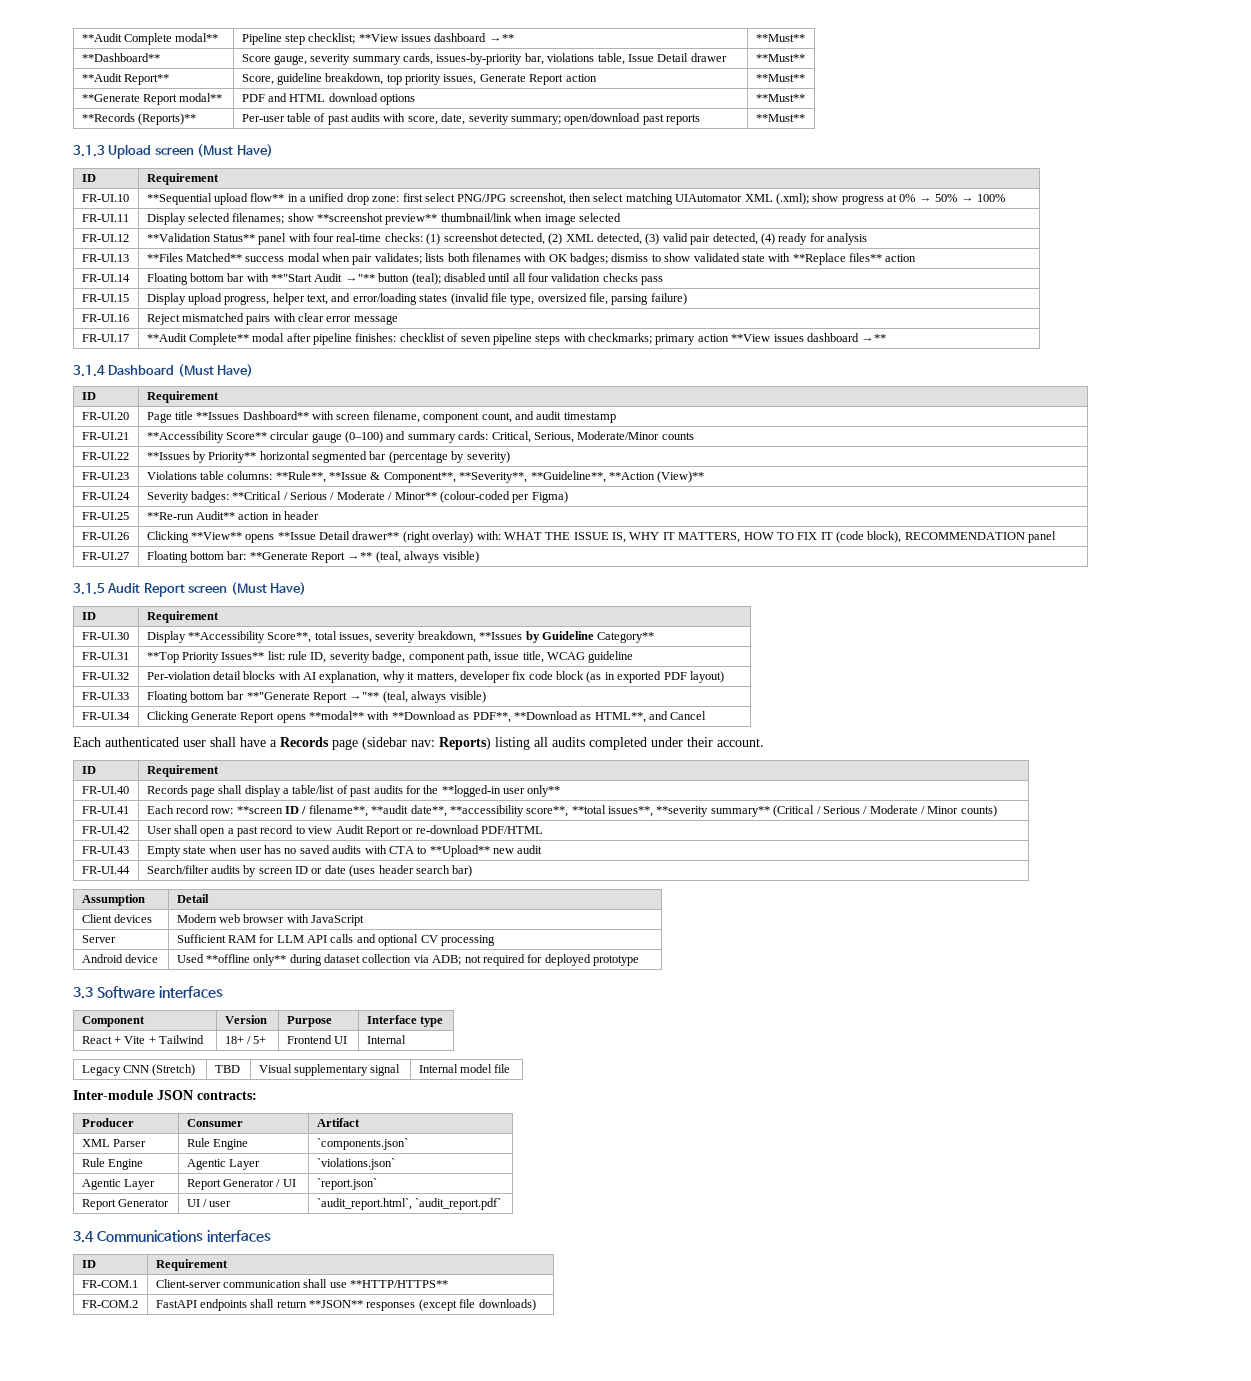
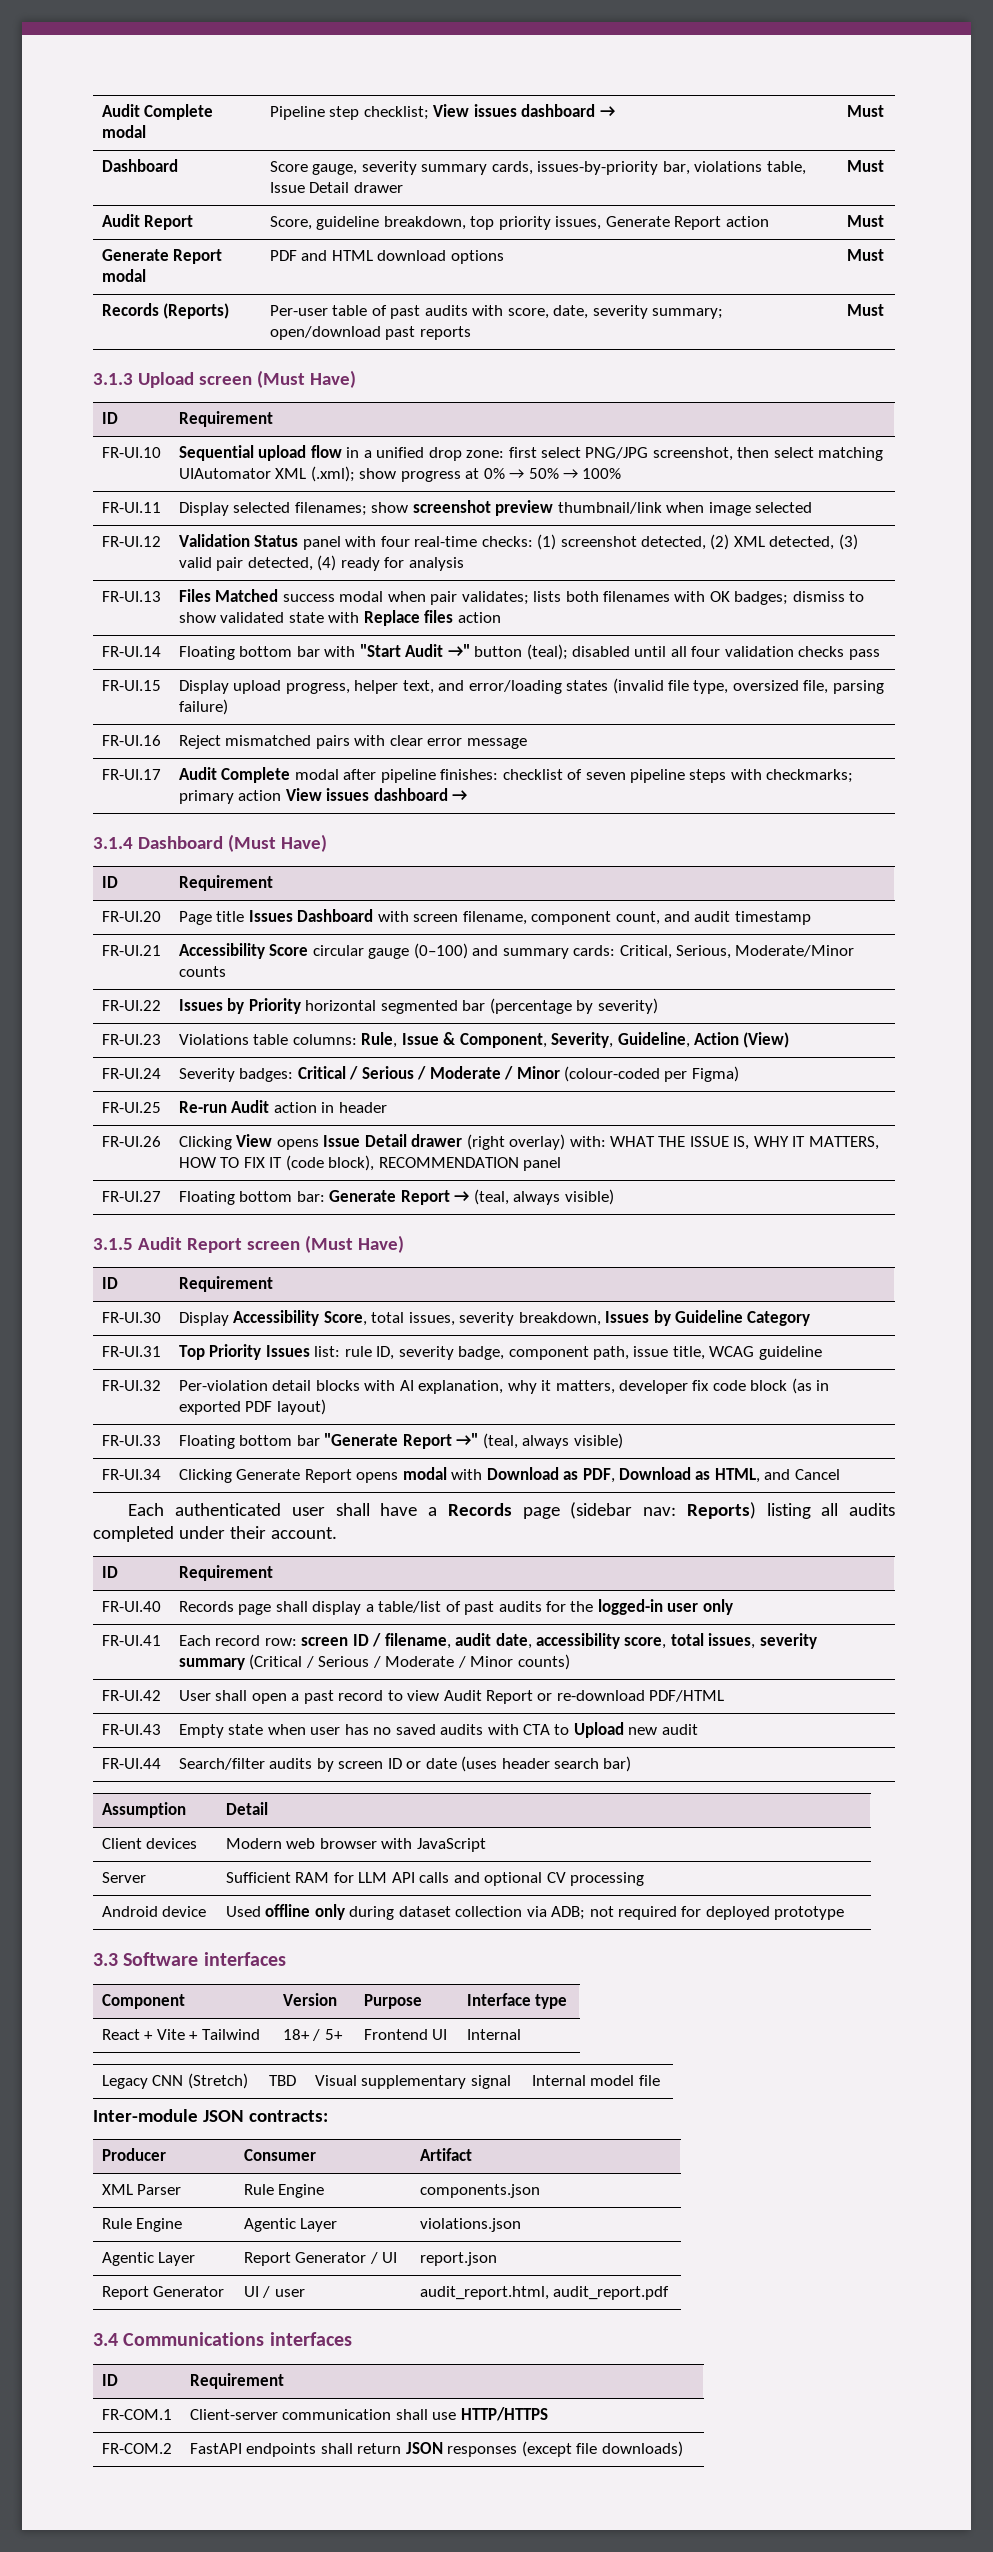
- **Audit Complete modal** | Pipeline step checklist; **View issues dashboard →** | **Must**
- **Dashboard** | Score gauge, severity summary cards, issues-by-priority bar, violations table, Issue Detail drawer | **Must**
- **Audit Report** | Score, guideline breakdown, top priority issues, Generate Report action | **Must**
- **Generate Report modal** | PDF and HTML download options | **Must**
- **Records (Reports)** | Per-user table of past audits with score, date, severity summary; open/download past reports | **Must**
+ Audit Complete modal | Pipeline step checklist; View issues dashboard → | Must
+ Dashboard | Score gauge, severity summary cards, issues-by-priority bar, violations table, Issue Detail drawer | Must
+ Audit Report | Score, guideline breakdown, top priority issues, Generate Report action | Must
+ Generate Report modal | PDF and HTML download options | Must
+ Records (Reports) | Per-user table of past audits with score, date, severity summary; open/download past reports | Must
- FR-UI.10 | **Sequential upload flow** in a unified drop zone: first select PNG/JPG screenshot, then select matching UIAutomator XML (.xml); show progress at 0% → 50% → 100%
+ FR-UI.10 | Sequential upload flow in a unified drop zone: first select PNG/JPG screenshot, then select matching UIAutomator XML (.xml); show progress at 0% → 50% → 100%
- FR-UI.11 | Display selected filenames; show **screenshot preview** thumbnail/link when image selected
+ FR-UI.11 | Display selected filenames; show screenshot preview thumbnail/link when image selected
- FR-UI.12 | **Validation Status** panel with four real-time checks: (1) screenshot detected, (2) XML detected, (3) valid pair detected, (4) ready for analysis
+ FR-UI.12 | Validation Status panel with four real-time checks: (1) screenshot detected, (2) XML detected, (3) valid pair detected, (4) ready for analysis
- FR-UI.13 | **Files Matched** success modal when pair validates; lists both filenames with OK badges; dismiss to show validated state with **Replace files** action
+ FR-UI.13 | Files Matched success modal when pair validates; lists both filenames with OK badges; dismiss to show validated state with Replace files action
- FR-UI.14 | Floating bottom bar with **"Start Audit →"** button (teal); disabled until all four validation checks pass
+ FR-UI.14 | Floating bottom bar with "Start Audit →" button (teal); disabled until all four validation checks pass
- FR-UI.17 | **Audit Complete** modal after pipeline finishes: checklist of seven pipeline steps with checkmarks; primary action **View issues dashboard →**
+ FR-UI.17 | Audit Complete modal after pipeline finishes: checklist of seven pipeline steps with checkmarks; primary action View issues dashboard →
- FR-UI.20 | Page title **Issues Dashboard** with screen filename, component count, and audit timestamp
+ FR-UI.20 | Page title Issues Dashboard with screen filename, component count, and audit timestamp
- FR-UI.21 | **Accessibility Score** circular gauge (0–100) and summary cards: Critical, Serious, Moderate/Minor counts
+ FR-UI.21 | Accessibility Score circular gauge (0–100) and summary cards: Critical, Serious, Moderate/Minor counts
- FR-UI.22 | **Issues by Priority** horizontal segmented bar (percentage by severity)
+ FR-UI.22 | Issues by Priority horizontal segmented bar (percentage by severity)
- FR-UI.23 | Violations table columns: **Rule**, **Issue & Component**, **Severity**, **Guideline**, **Action (View)**
+ FR-UI.23 | Violations table columns: Rule, Issue & Component, Severity, Guideline, Action (View)
- FR-UI.24 | Severity badges: **Critical / Serious / Moderate / Minor** (colour-coded per Figma)
+ FR-UI.24 | Severity badges: Critical / Serious / Moderate / Minor (colour-coded per Figma)
- FR-UI.25 | **Re-run Audit** action in header
+ FR-UI.25 | Re-run Audit action in header
- FR-UI.26 | Clicking **View** opens **Issue Detail drawer** (right overlay) with: WHAT THE ISSUE IS, WHY IT MATTERS, HOW TO FIX IT (code block), RECOMMENDATION panel
+ FR-UI.26 | Clicking View opens Issue Detail drawer (right overlay) with: WHAT THE ISSUE IS, WHY IT MATTERS, HOW TO FIX IT (code block), RECOMMENDATION panel
- FR-UI.27 | Floating bottom bar: **Generate Report →** (teal, always visible)
+ FR-UI.27 | Floating bottom bar: Generate Report → (teal, always visible)
- FR-UI.30 | Display **Accessibility Score**, total issues, severity breakdown, **Issues by Guideline Category**
+ FR-UI.30 | Display Accessibility Score, total issues, severity breakdown, Issues by Guideline Category
- FR-UI.31 | **Top Priority Issues** list: rule ID, severity badge, component path, issue title, WCAG guideline
+ FR-UI.31 | Top Priority Issues list: rule ID, severity badge, component path, issue title, WCAG guideline
- FR-UI.33 | Floating bottom bar **"Generate Report →"** (teal, always visible)
+ FR-UI.33 | Floating bottom bar "Generate Report →" (teal, always visible)
- FR-UI.34 | Clicking Generate Report opens **modal** with **Download as PDF**, **Download as HTML**, and Cancel
+ FR-UI.34 | Clicking Generate Report opens modal with Download as PDF, Download as HTML, and Cancel
- FR-UI.40 | Records page shall display a table/list of past audits for the **logged-in user only**
+ FR-UI.40 | Records page shall display a table/list of past audits for the logged-in user only
- FR-UI.41 | Each record row: **screen ID / filename**, **audit date**, **accessibility score**, **total issues**, **severity summary** (Critical / Serious / Moderate / Minor counts)
+ FR-UI.41 | Each record row: screen ID / filename, audit date, accessibility score, total issues, severity summary (Critical / Serious / Moderate / Minor counts)
- FR-UI.43 | Empty state when user has no saved audits with CTA to **Upload** new audit
+ FR-UI.43 | Empty state when user has no saved audits with CTA to Upload new audit
- Android device | Used **offline only** during dataset collection via ADB; not required for deployed prototype
+ Android device | Used offline only during dataset collection via ADB; not required for deployed prototype
- XML Parser | Rule Engine | `components.json`
+ XML Parser | Rule Engine | components.json
- Rule Engine | Agentic Layer | `violations.json`
+ Rule Engine | Agentic Layer | violations.json
- Agentic Layer | Report Generator / UI | `report.json`
+ Agentic Layer | Report Generator / UI | report.json
- Report Generator | UI / user | `audit_report.html`, `audit_report.pdf`
+ Report Generator | UI / user | audit_report.html, audit_report.pdf
- FR-COM.1 | Client-server communication shall use **HTTP/HTTPS**
+ FR-COM.1 | Client-server communication shall use HTTP/HTTPS
- FR-COM.2 | FastAPI endpoints shall return **JSON** responses (except file downloads)
+ FR-COM.2 | FastAPI endpoints shall return JSON responses (except file downloads)

